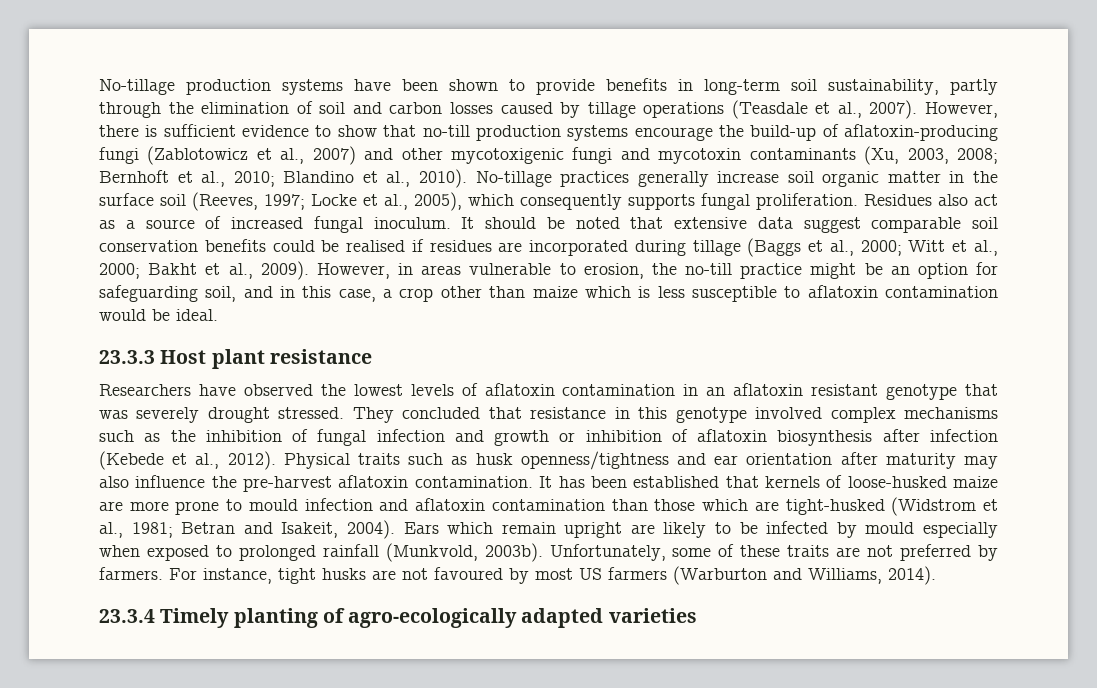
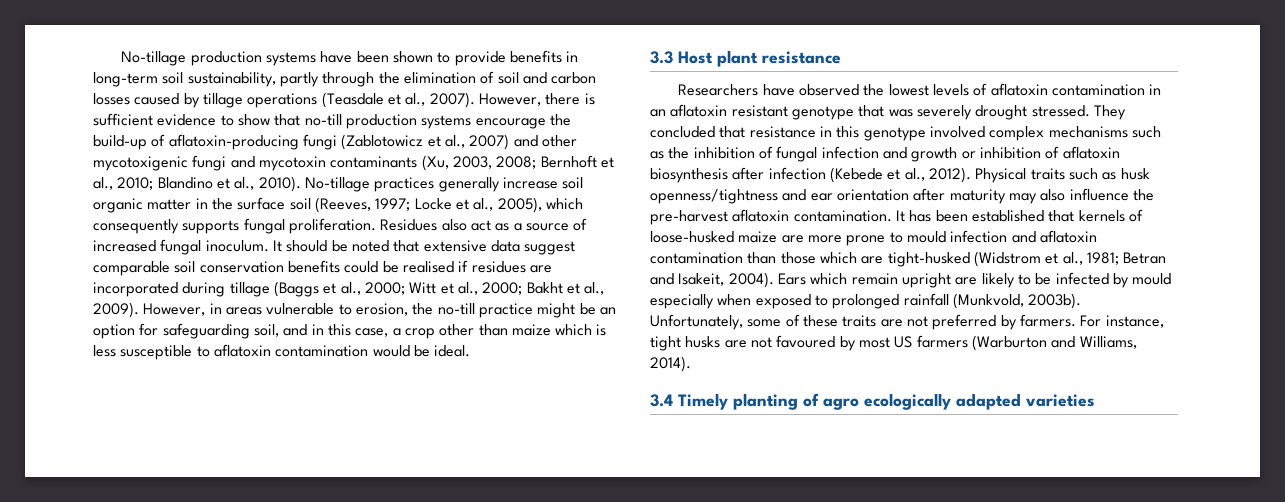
- 23.3.3 Host plant resistance
+ 3.3 Host plant resistance
- 23.3.4 Timely planting of agro-ecologically adapted varieties
+ 3.4 Timely planting of agro ecologically adapted varieties

